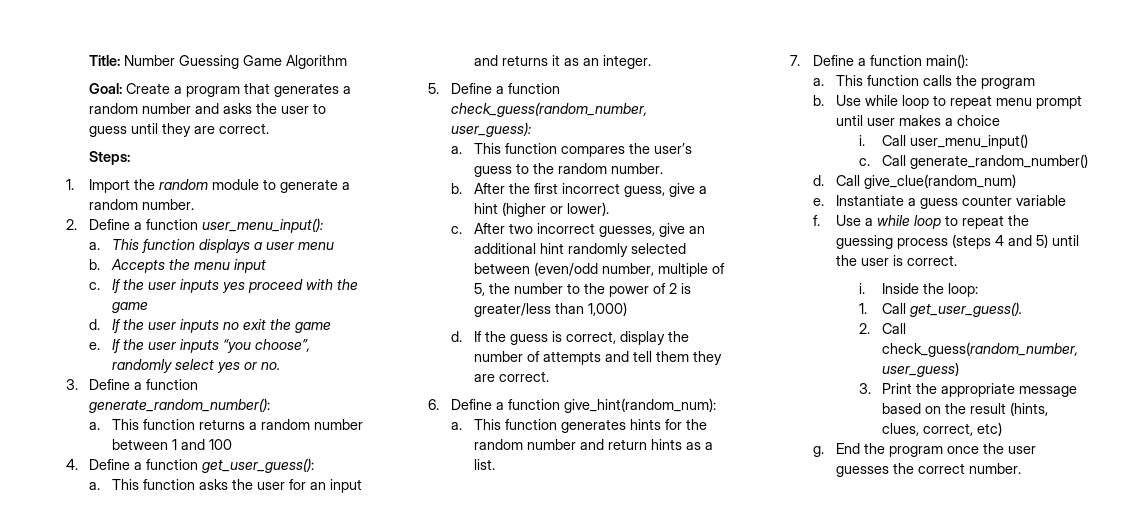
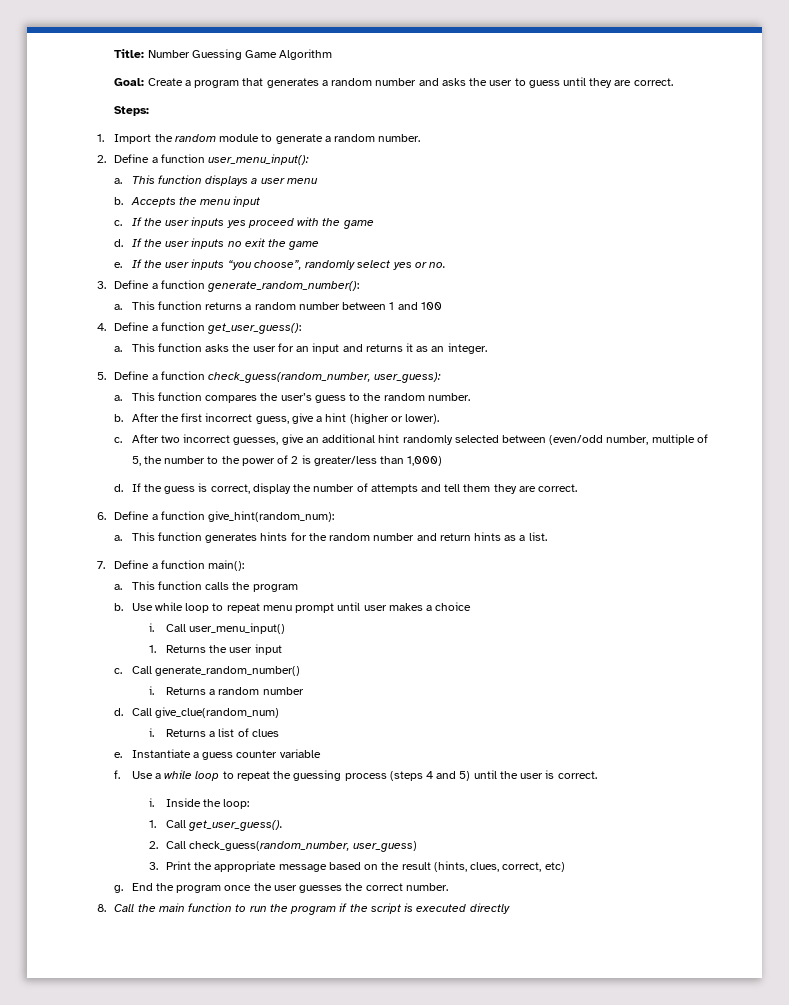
+ 1. Returns the user input
  c. Call generate_random_number()
+ i. Returns a random number
  d. Call give_clue(random_num)
+ i. Returns a list of clues
+ 8. Call the main function to run the program if the script is executed directly

